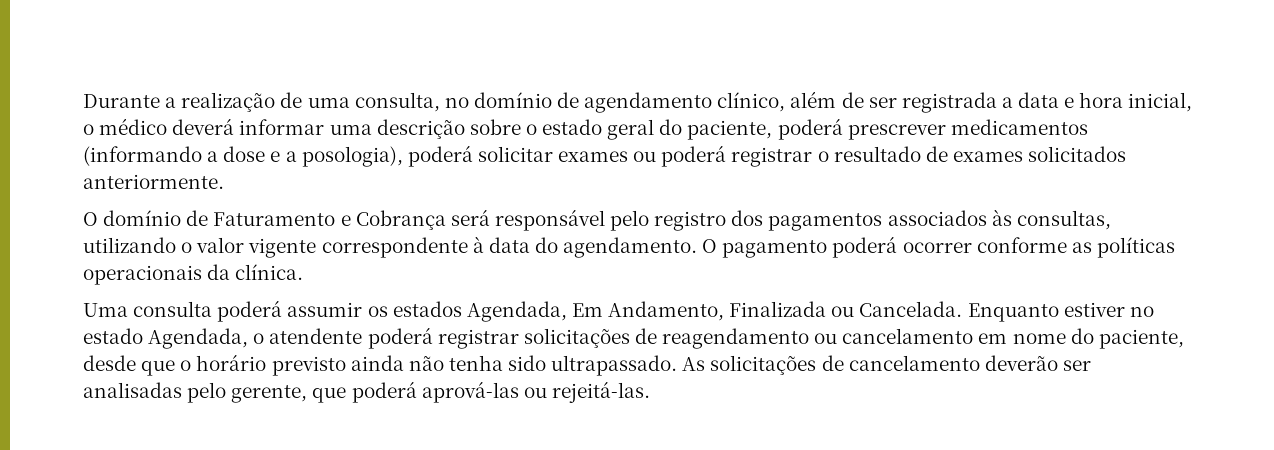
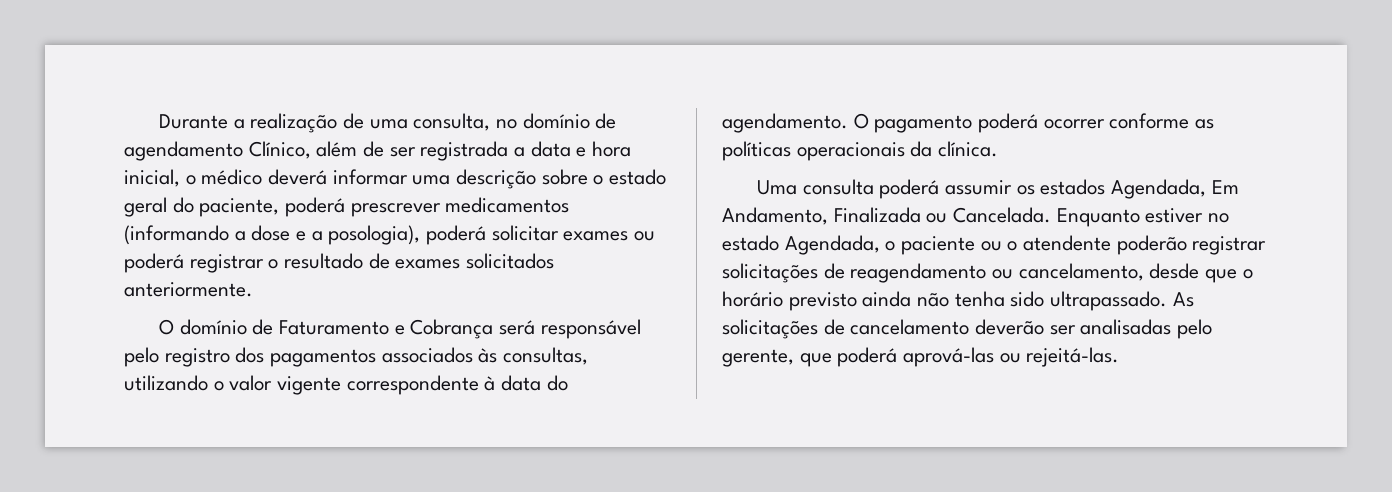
- Durante a realização de uma consulta, no domínio de agendamento clínico, além de ser registrada a data e hora inicial, o médico deverá informar uma descrição sobre o estado geral do paciente, poderá prescrever medicamentos (informando a dose e a posologia), poderá solicitar exames ou poderá registrar o resultado de exames solicitados anteriormente.
+ Durante a realização de uma consulta, no domínio de agendamento Clínico, além de ser registrada a data e hora inicial, o médico deverá informar uma descrição sobre o estado geral do paciente, poderá prescrever medicamentos (informando a dose e a posologia), poderá solicitar exames ou poderá registrar o resultado de exames solicitados anteriormente.
- Enquanto estiver no estado Agendada, o atendente poderá registrar solicitações de reagendamento ou cancelamento em nome do paciente, desde que o horário previsto ainda não tenha sido ultrapassado.
+ Enquanto estiver no estado Agendada, o paciente ou o atendente poderão registrar solicitações de reagendamento ou cancelamento, desde que o horário previsto ainda não tenha sido ultrapassado.

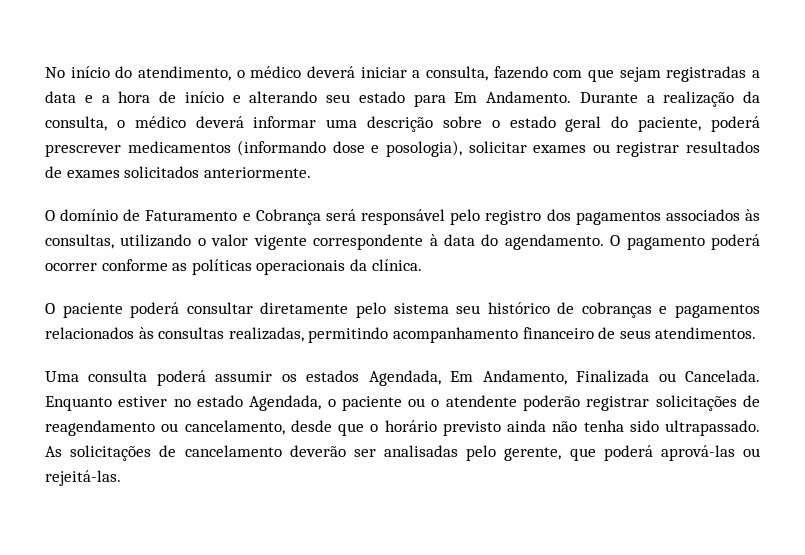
- Durante a realização de uma consulta, no domínio de agendamento Clínico, além de ser registrada a data e hora inicial, o médico deverá informar uma descrição sobre o estado geral do paciente, poderá prescrever medicamentos (informando a dose e a posologia), poderá solicitar exames ou poderá registrar o resultado de exames solicitados anteriormente.
+ No início do atendimento, o médico deverá iniciar a consulta, fazendo com que sejam registradas a data e a hora de início e alterando seu estado para Em Andamento. Durante a realização da consulta, o médico deverá informar uma descrição sobre o estado geral do paciente, poderá prescrever medicamentos (informando dose e posologia), solicitar exames ou registrar resultados de exames solicitados anteriormente.
+ O paciente poderá consultar diretamente pelo sistema seu histórico de cobranças e pagamentos relacionados às consultas realizadas, permitindo acompanhamento financeiro de seus atendimentos.

